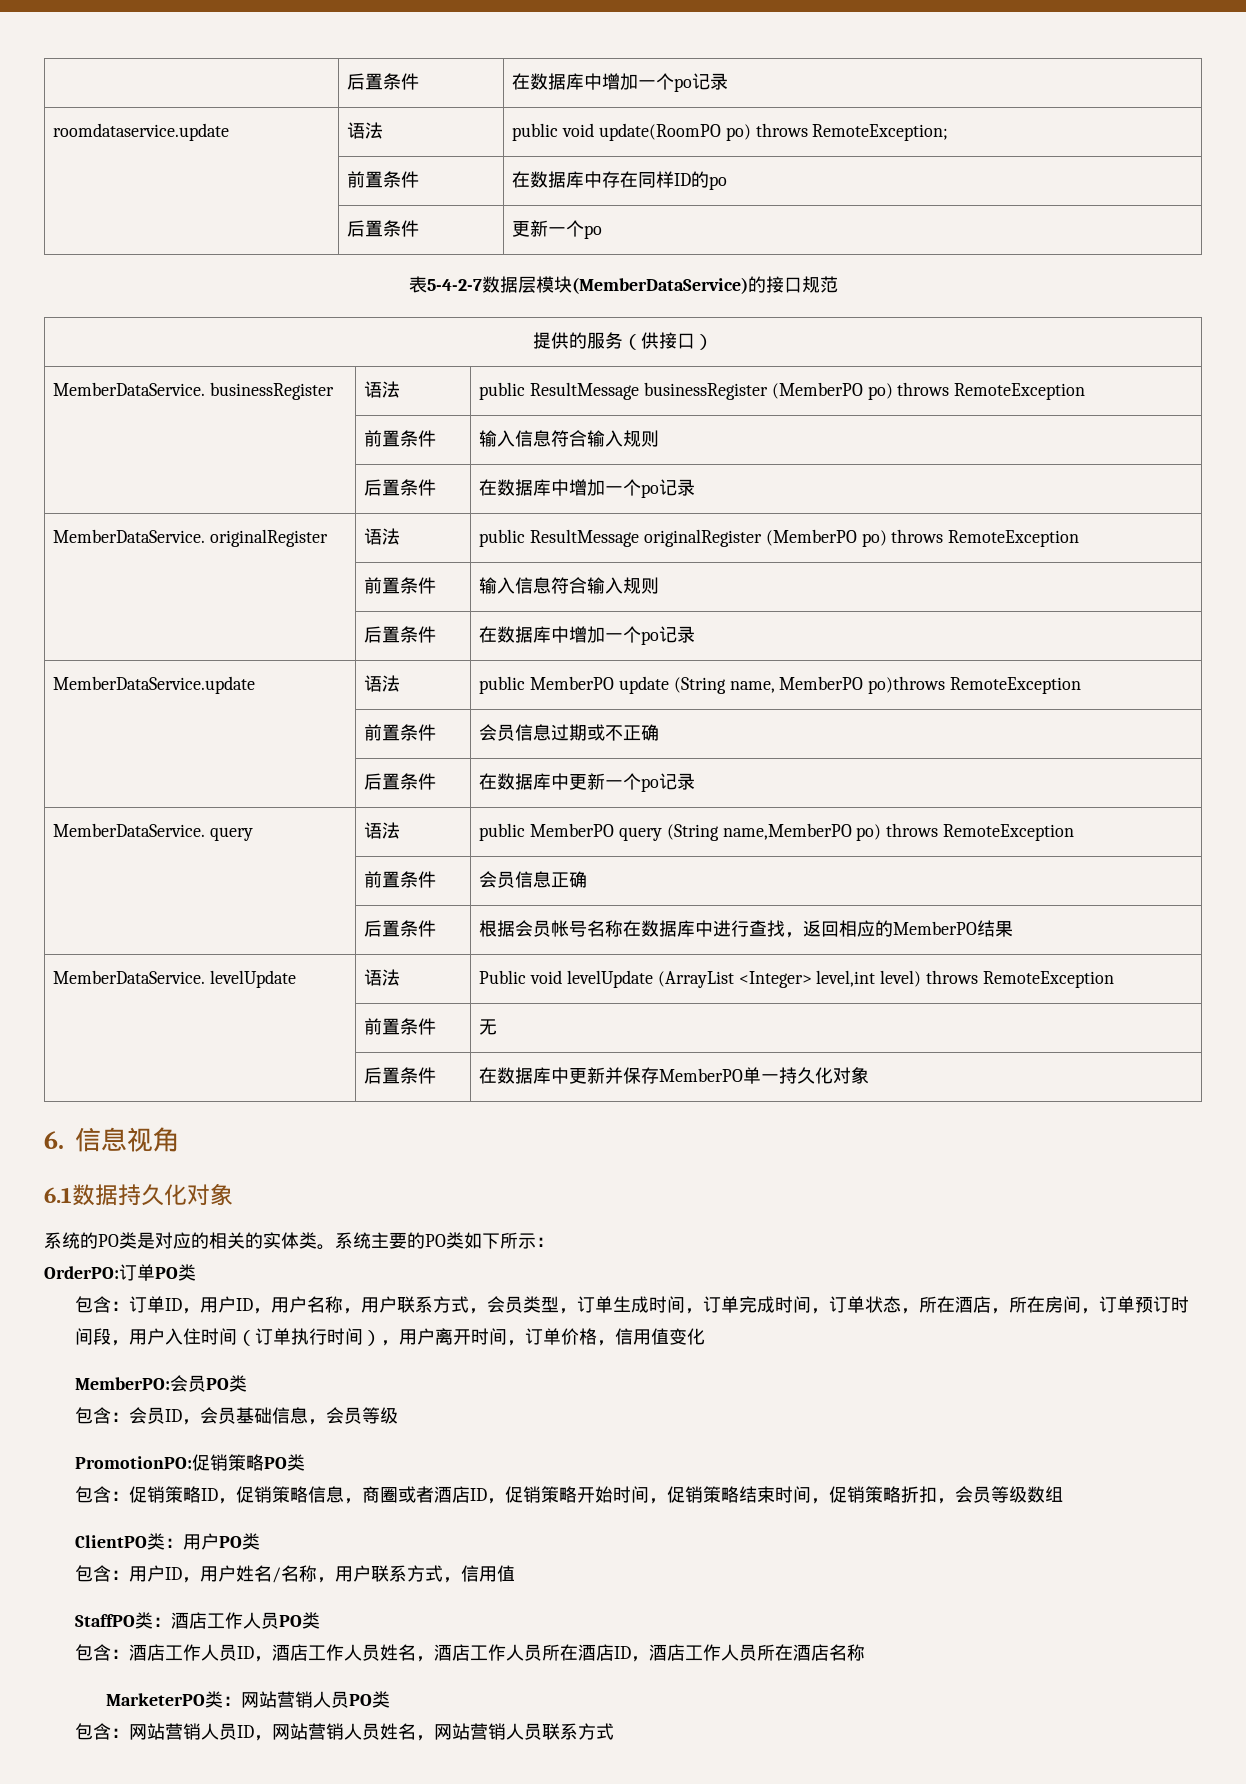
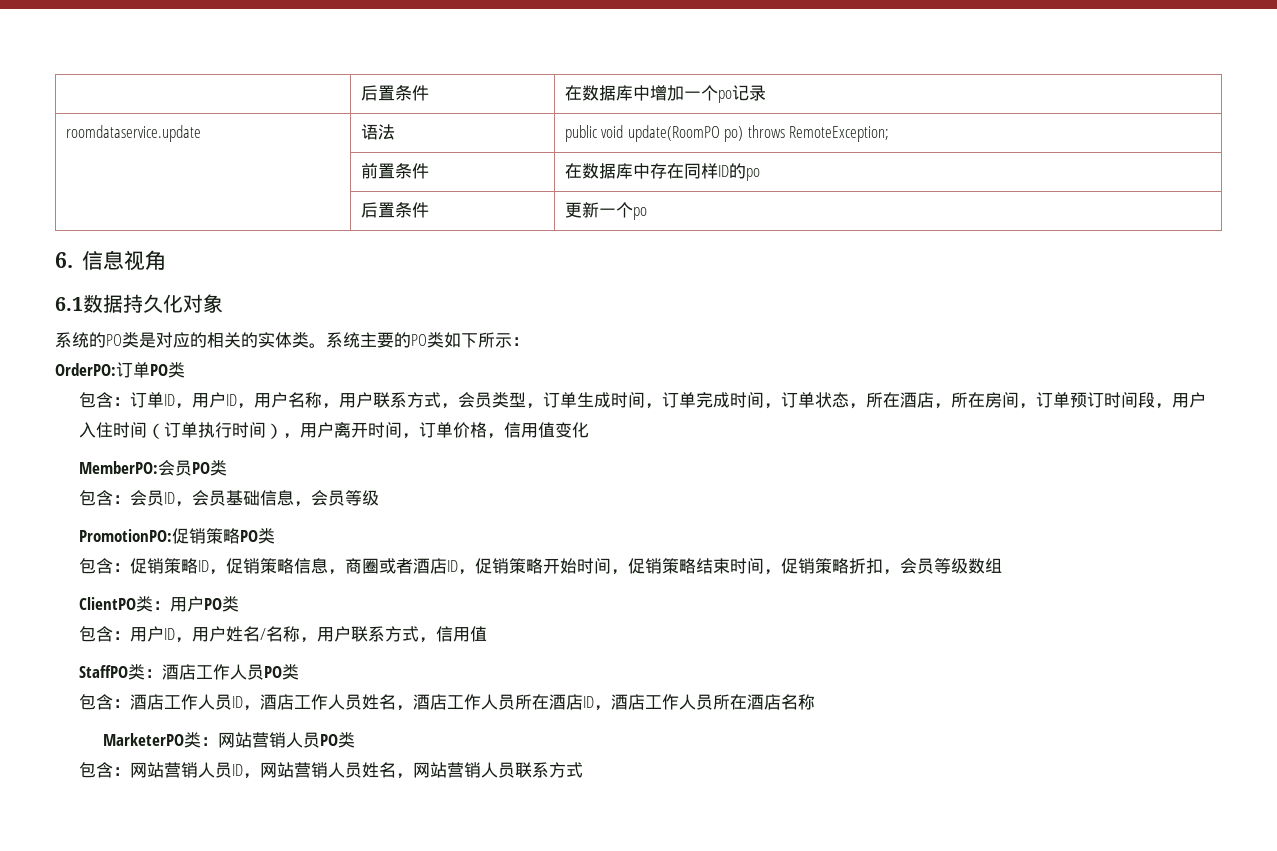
- 表5-4-2-7数据层模块(MemberDataService)的接口规范
- 提供的服务（供接口）
- MemberDataService. businessRegister | 语法 | public ResultMessage businessRegister (MemberPO po) throws RemoteException
- | 前置条件 | 输入信息符合输入规则
- | 后置条件 | 在数据库中增加一个po记录
- MemberDataService. originalRegister | 语法 | public ResultMessage originalRegister (MemberPO po) throws RemoteException
- | 前置条件 | 输入信息符合输入规则
- | 后置条件 | 在数据库中增加一个po记录
- MemberDataService.update | 语法 | public MemberPO update (String name, MemberPO po)throws RemoteException
- | 前置条件 | 会员信息过期或不正确
- | 后置条件 | 在数据库中更新一个po记录
- MemberDataService. query | 语法 | public MemberPO query (String name,MemberPO po) throws RemoteException
- | 前置条件 | 会员信息正确
- | 后置条件 | 根据会员帐号名称在数据库中进行查找，返回相应的MemberPO结果
- MemberDataService. levelUpdate | 语法 | Public void levelUpdate (ArrayList <Integer> level,int level) throws RemoteException
- | 前置条件 | 无
- | 后置条件 | 在数据库中更新并保存MemberPO单一持久化对象

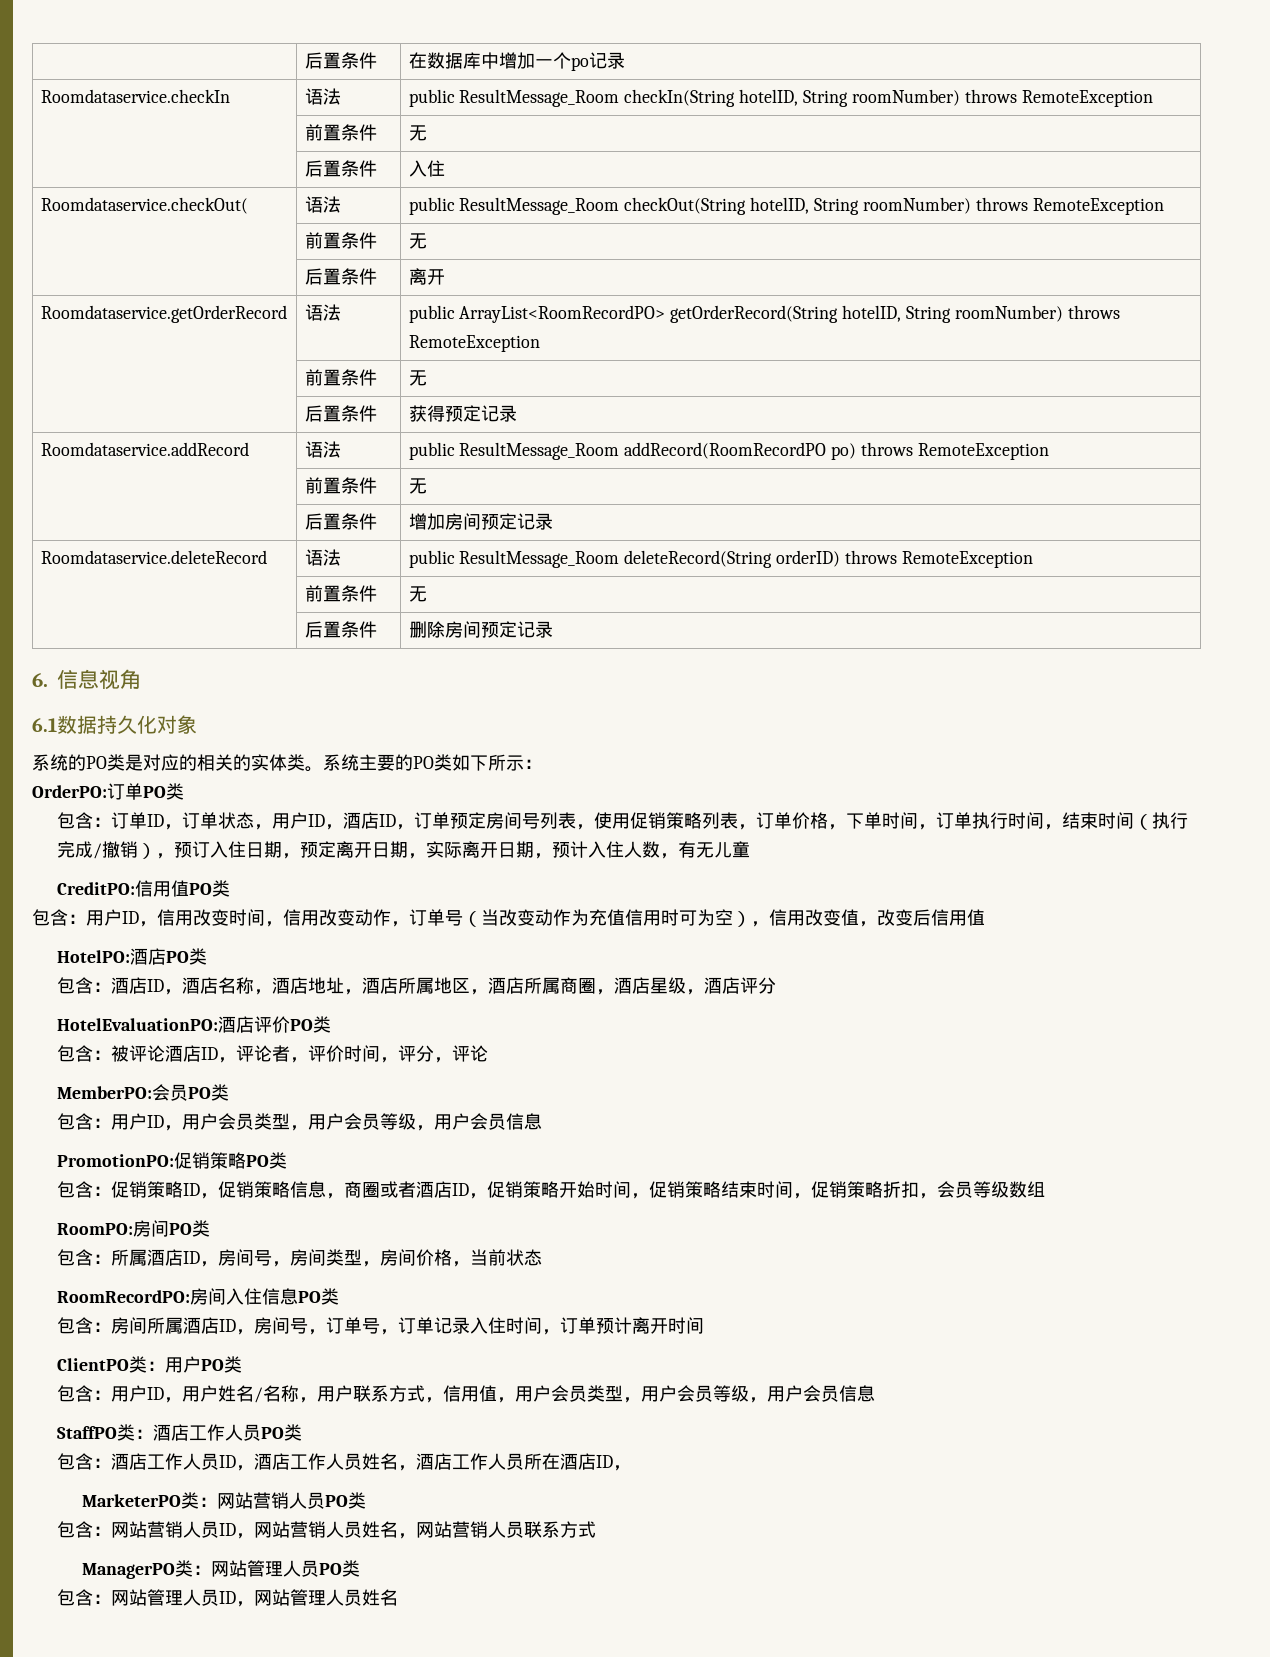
- roomdataservice.update | 语法 | public void update(RoomPO po) throws RemoteException;
- | 前置条件 | 在数据库中存在同样ID的po
- | 后置条件 | 更新一个po
+ Roomdataservice.checkIn | 语法 | public ResultMessage_Room checkIn(String hotelID, String roomNumber) throws RemoteException
+ | 前置条件 | 无
+ | 后置条件 | 入住
+ Roomdataservice.checkOut( | 语法 | public ResultMessage_Room checkOut(String hotelID, String roomNumber) throws RemoteException
+ | 前置条件 | 无
+ | 后置条件 | 离开
+ Roomdataservice.getOrderRecord | 语法 | public ArrayList<RoomRecordPO> getOrderRecord(String hotelID, String roomNumber) throws RemoteException
+ | 前置条件 | 无
+ | 后置条件 | 获得预定记录
+ Roomdataservice.addRecord | 语法 | public ResultMessage_Room addRecord(RoomRecordPO po) throws RemoteException
+ | 前置条件 | 无
+ | 后置条件 | 增加房间预定记录
+ Roomdataservice.deleteRecord | 语法 | public ResultMessage_Room deleteRecord(String orderID) throws RemoteException
+ | 前置条件 | 无
+ | 后置条件 | 删除房间预定记录
- 包含：订单ID，用户ID，用户名称，用户联系方式，会员类型，订单生成时间，订单完成时间，订单状态，所在酒店，所在房间，订单预订时间段，用户入住时间（订单执行时间），用户离开时间，订单价格，信用值变化
+ 包含：订单ID，订单状态，用户ID，酒店ID，订单预定房间号列表，使用促销策略列表，订单价格，下单时间，订单执行时间，结束时间（执行完成/撤销），预订入住日期，预定离开日期，实际离开日期，预计入住人数，有无儿童
+ CreditPO:信用值PO类
+ 包含：用户ID，信用改变时间，信用改变动作，订单号（当改变动作为充值信用时可为空），信用改变值，改变后信用值
+ HotelPO:酒店PO类
+ 包含：酒店ID，酒店名称，酒店地址，酒店所属地区，酒店所属商圈，酒店星级，酒店评分
+ HotelEvaluationPO:酒店评价PO类
+ 包含：被评论酒店ID，评论者，评价时间，评分，评论
- 包含：会员ID，会员基础信息，会员等级
+ 包含：用户ID，用户会员类型，用户会员等级，用户会员信息
+ RoomPO:房间PO类
+ 包含：所属酒店ID，房间号，房间类型，房间价格，当前状态
+ RoomRecordPO:房间入住信息PO类
+ 包含：房间所属酒店ID，房间号，订单号，订单记录入住时间，订单预计离开时间
- 包含：用户ID，用户姓名/名称，用户联系方式，信用值
+ 包含：用户ID，用户姓名/名称，用户联系方式，信用值，用户会员类型，用户会员等级，用户会员信息
- 包含：酒店工作人员ID，酒店工作人员姓名，酒店工作人员所在酒店ID，酒店工作人员所在酒店名称
+ 包含：酒店工作人员ID，酒店工作人员姓名，酒店工作人员所在酒店ID，
+ ManagerPO类：网站管理人员PO类
+ 包含：网站管理人员ID，网站管理人员姓名

